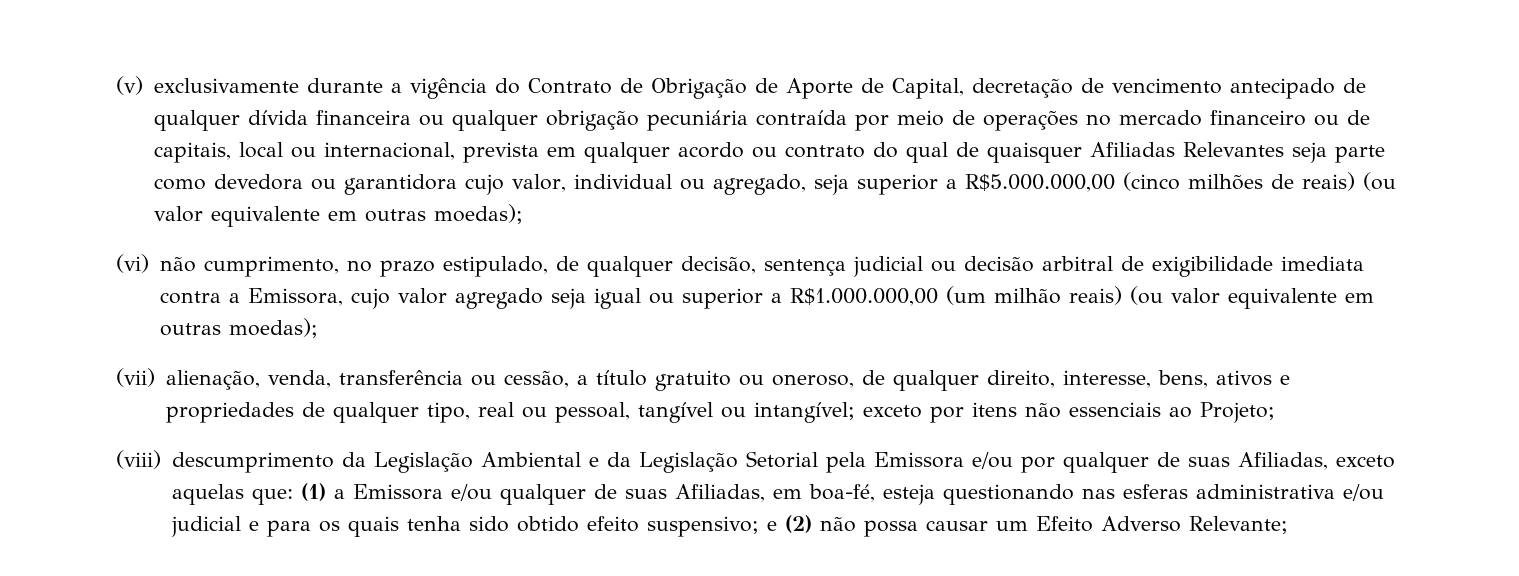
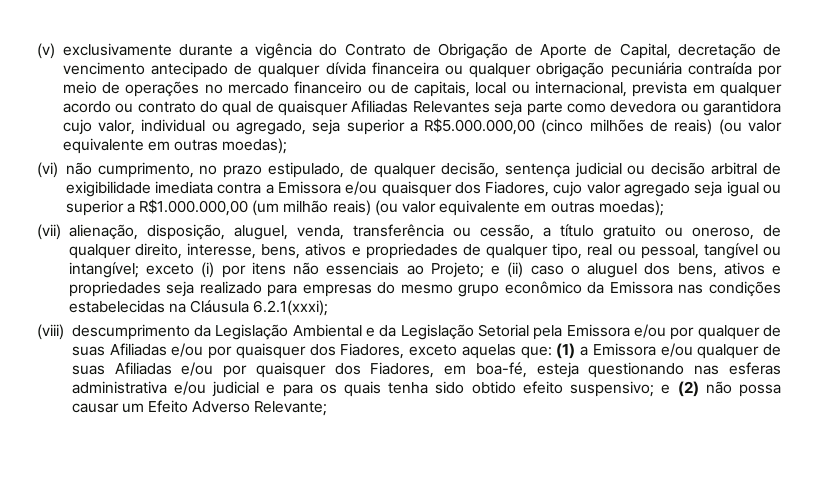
- (vi) não cumprimento, no prazo estipulado, de qualquer decisão, sentença judicial ou decisão arbitral de exigibilidade imediata contra a Emissora, cujo valor agregado seja igual ou superior a R$1.000.000,00 (um milhão reais) (ou valor equivalente em outras moedas);
+ (vi) não cumprimento, no prazo estipulado, de qualquer decisão, sentença judicial ou decisão arbitral de exigibilidade imediata contra a Emissora e/ou quaisquer dos Fiadores, cujo valor agregado seja igual ou superior a R$1.000.000,00 (um milhão reais) (ou valor equivalente em outras moedas);
- (vii) alienação, venda, transferência ou cessão, a título gratuito ou oneroso, de qualquer direito, interesse, bens, ativos e propriedades de qualquer tipo, real ou pessoal, tangível ou intangível; exceto por itens não essenciais ao Projeto;
+ (vii) alienação, disposição, aluguel, venda, transferência ou cessão, a título gratuito ou oneroso, de qualquer direito, interesse, bens, ativos e propriedades de qualquer tipo, real ou pessoal, tangível ou intangível; exceto (i) por itens não essenciais ao Projeto; e (ii) caso o aluguel dos bens, ativos e propriedades seja realizado para empresas do mesmo grupo econômico da Emissora nas condições estabelecidas na Cláusula 6.2.1(xxxi);
- (viii) descumprimento da Legislação Ambiental e da Legislação Setorial pela Emissora e/ou por qualquer de suas Afiliadas, exceto aquelas que: (1) a Emissora e/ou qualquer de suas Afiliadas, em boa-fé, esteja questionando nas esferas administrativa e/ou judicial e para os quais tenha sido obtido efeito suspensivo; e (2) não possa causar um Efeito Adverso Relevante;
+ (viii) descumprimento da Legislação Ambiental e da Legislação Setorial pela Emissora e/ou por qualquer de suas Afiliadas e/ou por quaisquer dos Fiadores, exceto aquelas que: (1) a Emissora e/ou qualquer de suas Afiliadas e/ou por quaisquer dos Fiadores, em boa-fé, esteja questionando nas esferas administrativa e/ou judicial e para os quais tenha sido obtido efeito suspensivo; e (2) não possa causar um Efeito Adverso Relevante;

